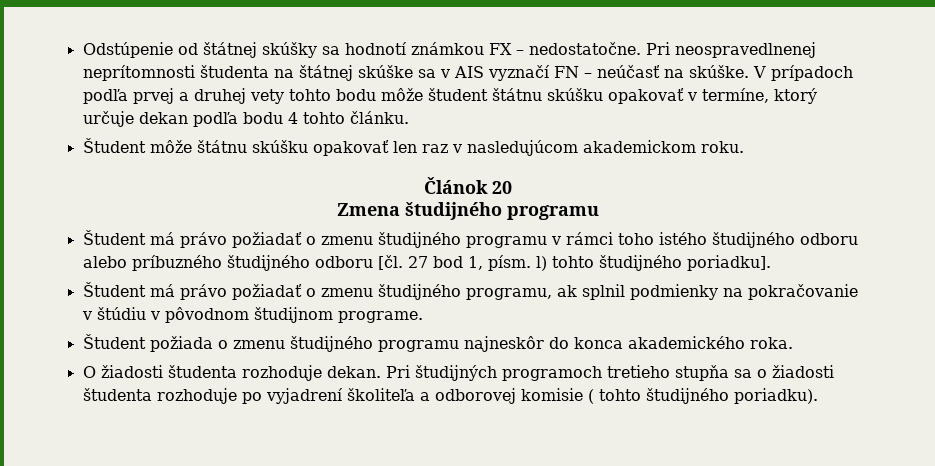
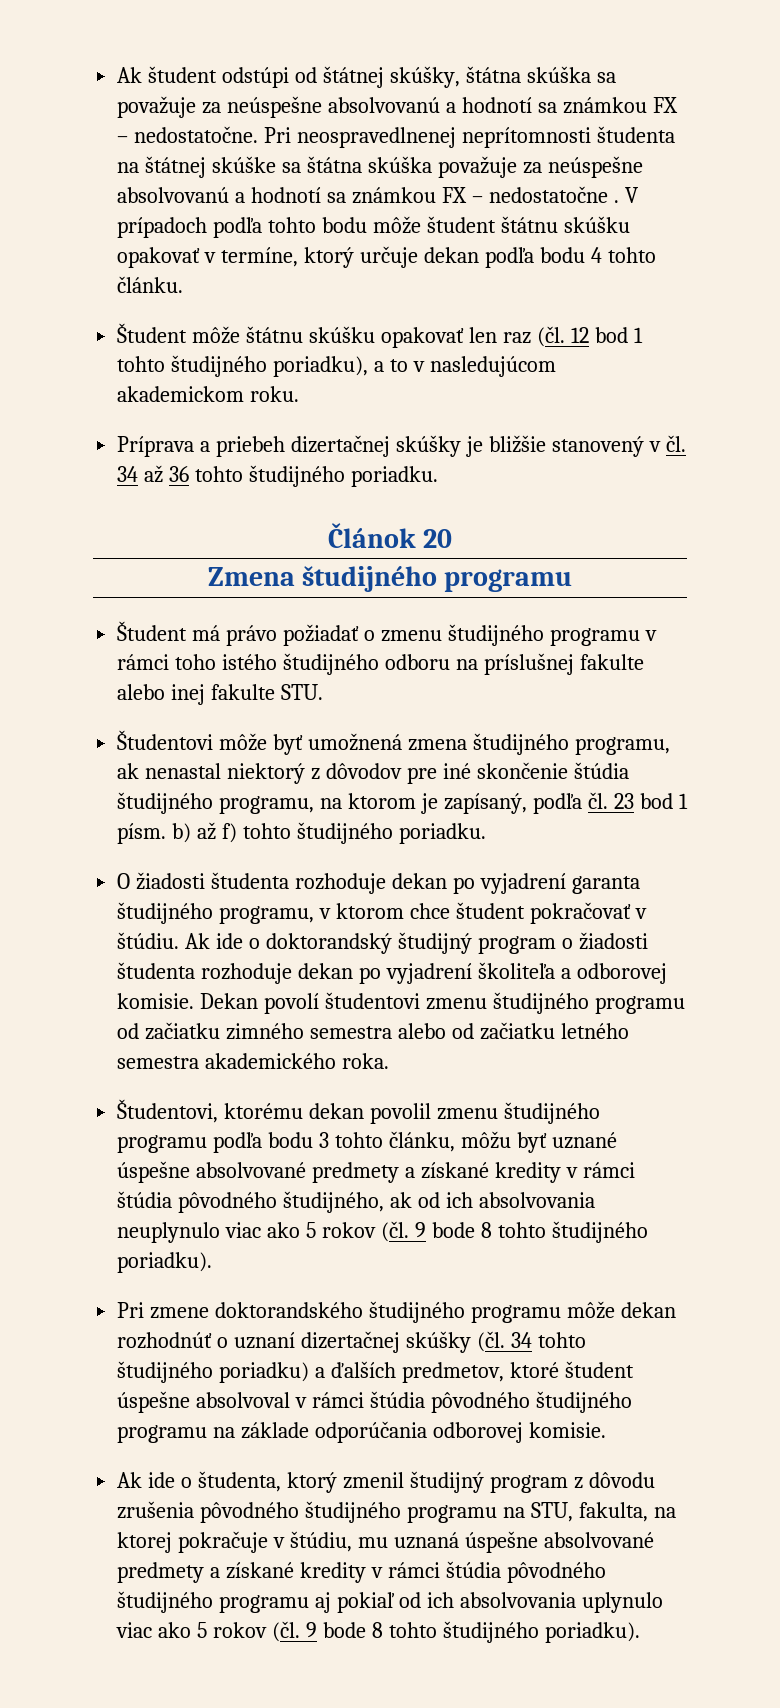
- Odstúpenie od štátnej skúšky sa hodnotí známkou FX – nedostatočne.
+ Ak študent odstúpi od štátnej skúšky, štátna skúška sa považuje za neúspešne absolvovanú a hodnotí sa známkou FX – nedostatočne.
- Pri neospravedlnenej neprítomnosti študenta na štátnej skúške sa v AIS vyznačí FN – neúčasť na skúške. V prípadoch podľa prvej a druhej vety tohto bodu môže študent štátnu skúšku opakovať v termíne, ktorý určuje dekan podľa bodu 4 tohto článku.
+ Pri neospravedlnenej neprítomnosti študenta na štátnej skúške sa štátna skúška považuje za neúspešne absolvovanú a hodnotí sa známkou FX – nedostatočne . V prípadoch podľa tohto bodu môže študent štátnu skúšku opakovať v termíne, ktorý určuje dekan podľa bodu 4 tohto článku.
- Študent môže štátnu skúšku opakovať len raz v nasledujúcom akademickom roku.
+ Študent môže štátnu skúšku opakovať len raz (čl. 12 bod 1 tohto študijného poriadku), a to v nasledujúcom akademickom roku.
+ Príprava a priebeh dizertačnej skúšky je bližšie stanovený v čl. 34 až 36 tohto študijného poriadku.
- Študent má právo požiadať o zmenu študijného programu v rámci toho istého študijného odboru alebo príbuzného študijného odboru [čl. 27 bod 1, písm. l) tohto študijného poriadku].
- Študent má právo požiadať o zmenu študijného programu, ak splnil podmienky na pokračovanie v štúdiu v pôvodnom študijnom programe.
- Študent požiada o zmenu študijného programu najneskôr do konca akademického roka.
- O žiadosti študenta rozhoduje dekan. Pri študijných programoch tretieho stupňa sa o žiadosti študenta rozhoduje po vyjadrení školiteľa a odborovej komisie ( tohto študijného poriadku).
+ Študent má právo požiadať o zmenu študijného programu v rámci toho istého študijného odboru na príslušnej fakulte alebo inej fakulte STU.
+ Študentovi môže byť umožnená zmena študijného programu, ak nenastal niektorý z dôvodov pre iné skončenie štúdia študijného programu, na ktorom je zapísaný, podľa čl. 23 bod 1 písm. b) až f) tohto študijného poriadku.
+ O žiadosti študenta rozhoduje dekan po vyjadrení garanta študijného programu, v ktorom chce študent pokračovať v štúdiu. Ak ide o doktorandský študijný program o žiadosti študenta rozhoduje dekan po vyjadrení školiteľa a odborovej komisie. Dekan povolí študentovi zmenu študijného programu od začiatku zimného semestra alebo od začiatku letného semestra akademického roka.
+ Študentovi, ktorému dekan povolil zmenu študijného programu podľa bodu 3 tohto článku, môžu byť uznané úspešne absolvované predmety a získané kredity v rámci štúdia pôvodného študijného, ak od ich absolvovania neuplynulo viac ako 5 rokov (čl. 9 bode 8 tohto študijného poriadku).
+ Pri zmene doktorandského študijného programu môže dekan rozhodnúť o uznaní dizertačnej skúšky (čl. 34 tohto študijného poriadku) a ďalších predmetov, ktoré študent úspešne absolvoval v rámci štúdia pôvodného študijného programu na základe odporúčania odborovej komisie.
+ Ak ide o študenta, ktorý zmenil študijný program z dôvodu zrušenia pôvodného študijného programu na STU, fakulta, na ktorej pokračuje v štúdiu, mu uznaná úspešne absolvované predmety a získané kredity v rámci štúdia pôvodného študijného programu aj pokiaľ od ich absolvovania uplynulo viac ako 5 rokov (čl. 9 bode 8 tohto študijného poriadku).

